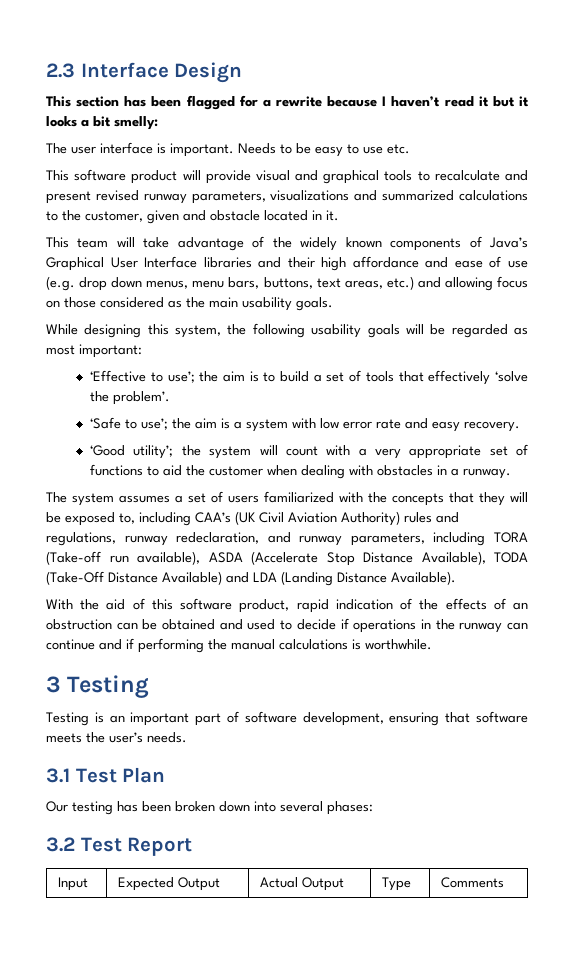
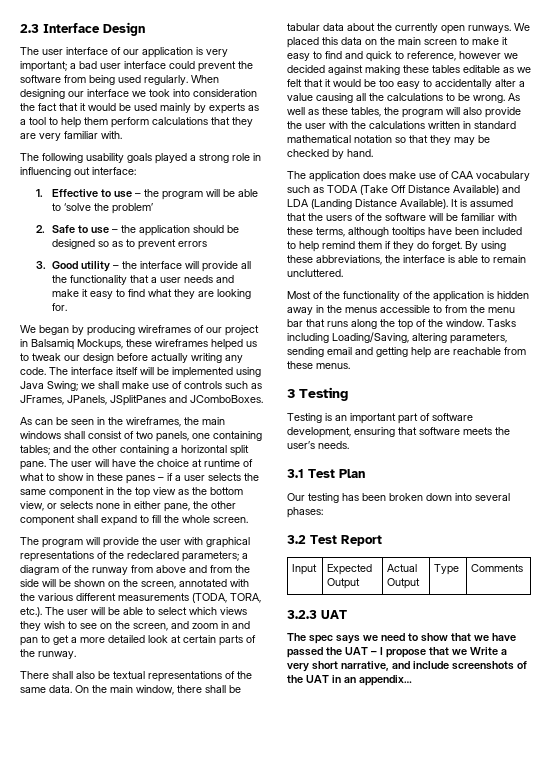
- This section has been flagged for a rewrite because I haven’t read it but it looks a bit smelly:
- The user interface is important. Needs to be easy to use etc.
- This software product will provide visual and graphical tools to recalculate and present revised runway parameters, visualizations and summarized calculations to the customer, given and obstacle located in it.
- This team will take advantage of the widely known components of Java’s Graphical User Interface libraries and their high affordance and ease of use (e.g. drop down menus, menu bars, buttons, text areas, etc.) and allowing focus on those considered as the main usability goals.
- While designing this system, the following usability goals will be regarded as most important:
- ‘Effective to use’; the aim is to build a set of tools that effectively ‘solve the problem’.
- ‘Safe to use’; the aim is a system with low error rate and easy recovery.
- ‘Good utility’; the system will count with a very appropriate set of functions to aid the customer when dealing with obstacles in a runway.
- The system assumes a set of users familiarized with the concepts that they will be exposed to, including CAA’s (UK Civil Aviation Authority) rules and regulations, runway redeclaration, and runway parameters, including TORA (Take-off run available), ASDA (Accelerate Stop Distance Available), TODA (Take-Off Distance Available) and LDA (Landing Distance Available).
- With the aid of this software product, rapid indication of the effects of an obstruction can be obtained and used to decide if operations in the runway can continue and if performing the manual calculations is worthwhile.
+ The user interface of our application is very important; a bad user interface could prevent the software from being used regularly. When designing our interface we took into consideration the fact that it would be used mainly by experts as a tool to help them perform calculations that they are very familiar with.
+ The following usability goals played a strong role in influencing out interface:
+ 1. Effective to use – the program will be able to ‘solve the problem’
+ 2. Safe to use – the application should be designed so as to prevent errors
+ 3. Good utility – the interface will provide all the functionality that a user needs and make it easy to find what they are looking for.
+ We began by producing wireframes of our project in Balsamiq Mockups, these wireframes helped us to tweak our design before actually writing any code. The interface itself will be implemented using Java Swing; we shall make use of controls such as JFrames, JPanels, JSplitPanes and JComboBoxes.
+ As can be seen in the wireframes, the main windows shall consist of two panels, one containing tables; and the other containing a horizontal split pane. The user will have the choice at runtime of what to show in these panes – if a user selects the same component in the top view as the bottom view, or selects none in either pane, the other component shall expand to fill the whole screen.
+ The program will provide the user with graphical representations of the redeclared parameters; a diagram of the runway from above and from the side will be shown on the screen, annotated with the various different measurements (TODA, TORA, etc.). The user will be able to select which views they wish to see on the screen, and zoom in and pan to get a more detailed look at certain parts of the runway.
+ There shall also be textual representations of the same data. On the main window, there shall be tabular data about the currently open runways. We placed this data on the main screen to make it easy to find and quick to reference, however we decided against making these tables editable as we felt that it would be too easy to accidentally alter a value causing all the calculations to be wrong. As well as these tables, the program will also provide the user with the calculations written in standard mathematical notation so that they may be checked by hand.
+ The application does make use of CAA vocabulary such as TODA (Take Off Distance Available) and LDA (Landing Distance Available). It is assumed that the users of the software will be familiar with these terms, although tooltips have been included to help remind them if they do forget. By using these abbreviations, the interface is able to remain uncluttered.
+ Most of the functionality of the application is hidden away in the menus accessible to from the menu bar that runs along the top of the window. Tasks including Loading/Saving, altering parameters, sending email and getting help are reachable from these menus.
+ 3.2.3 UAT
+ The spec says we need to show that we have passed the UAT – I propose that we Write a very short narrative, and include screenshots of the UAT in an appendix…

